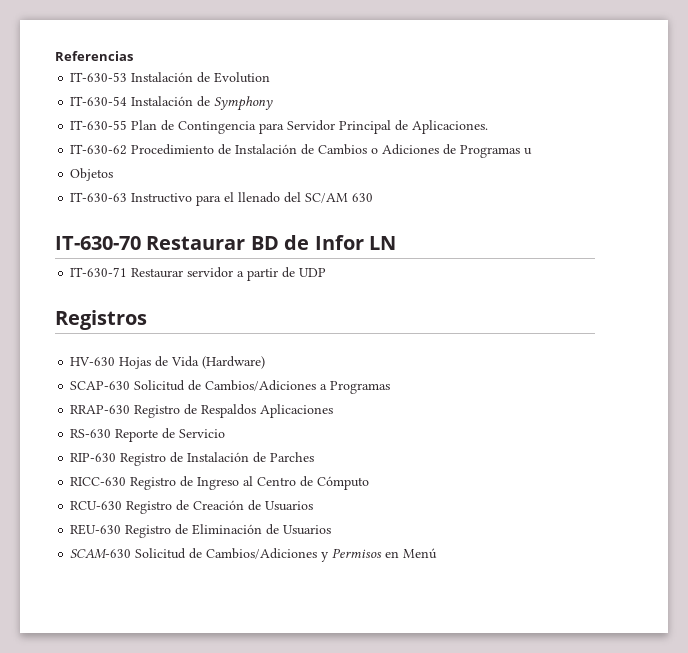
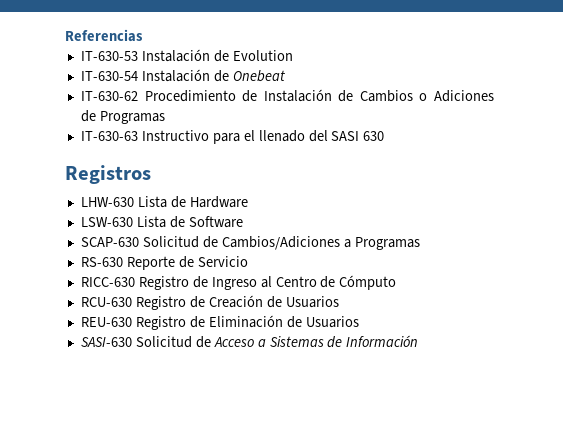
- IT-630-54 Instalación de Symphony
- IT-630-55 Plan de Contingencia para Servidor Principal de Aplicaciones.
+ IT-630-54 Instalación de Onebeat
- IT-630-62 Procedimiento de Instalación de Cambios o Adiciones de Programas u
- Objetos
+ IT-630-62 Procedimiento de Instalación de Cambios o Adiciones de Programas
- IT-630-63 Instructivo para el llenado del SC/AM 630
+ IT-630-63 Instructivo para el llenado del SASI 630
- IT-630-70 Restaurar BD de Infor LN
- IT-630-71 Restaurar servidor a partir de UDP
  Registros
- HV-630 Hojas de Vida (Hardware)
+ LHW-630 Lista de Hardware
+ LSW-630 Lista de Software
- RRAP-630 Registro de Respaldos Aplicaciones
- RIP-630 Registro de Instalación de Parches
- SCAM-630 Solicitud de Cambios/Adiciones y Permisos en Menú
+ SASI-630 Solicitud de Acceso a Sistemas de Información

